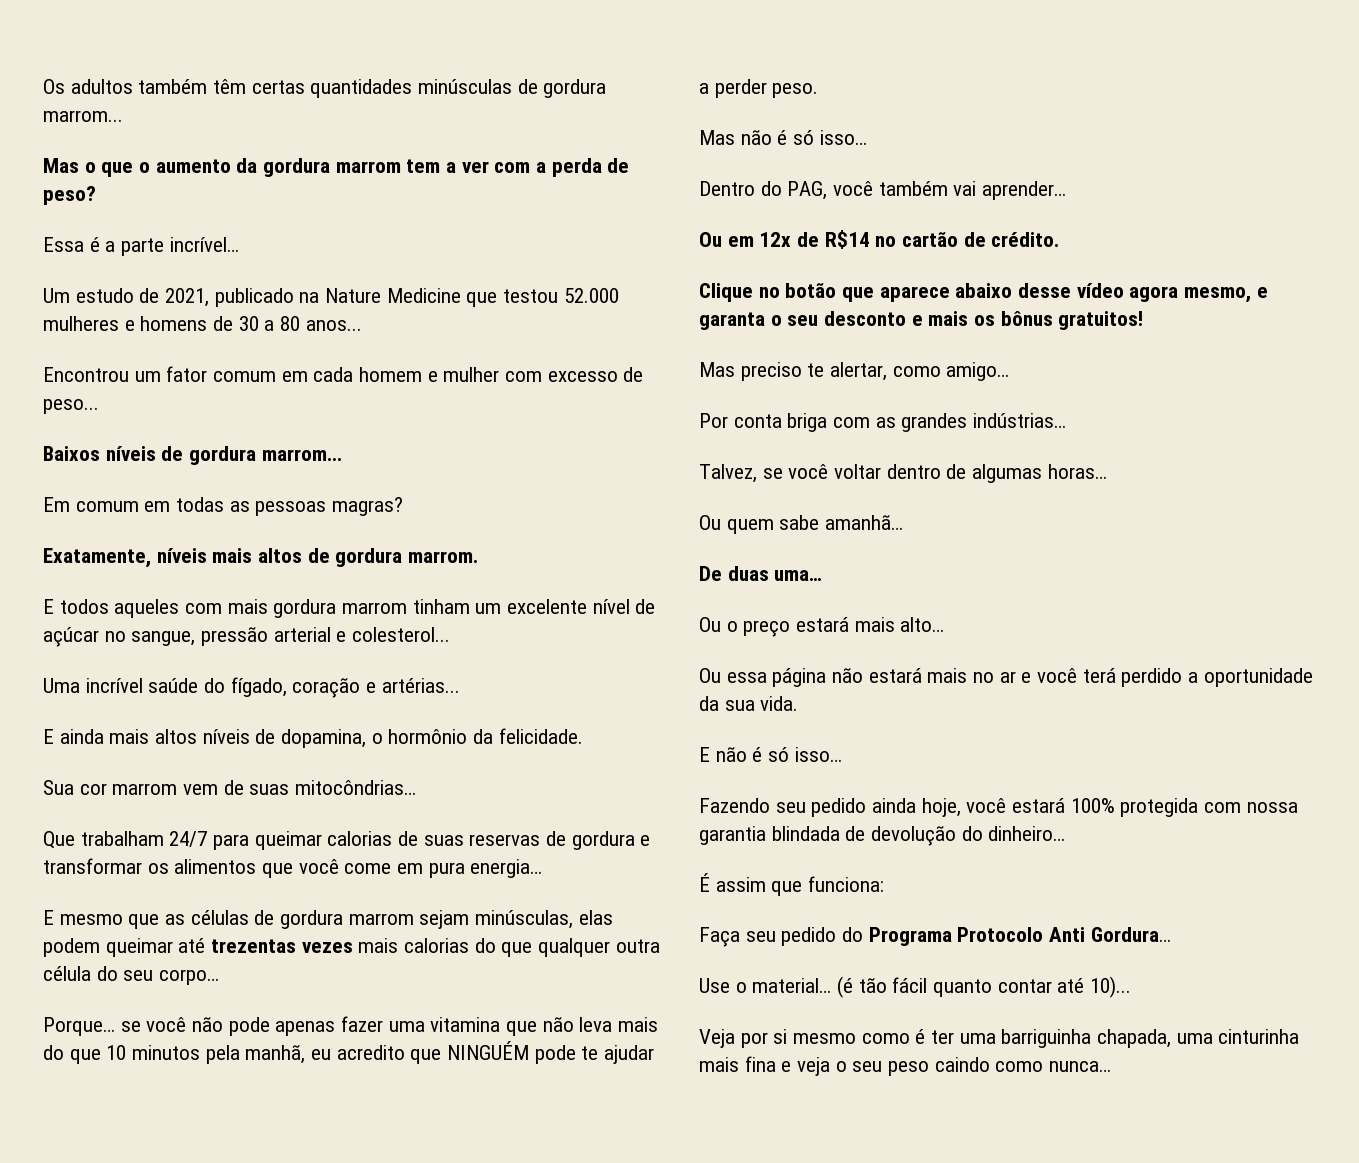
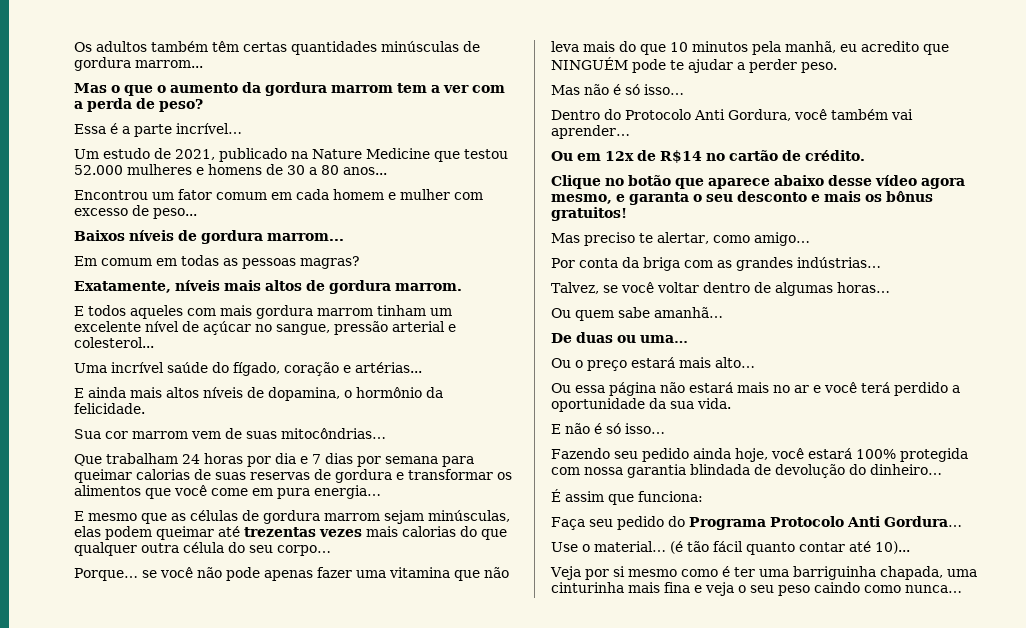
- Que trabalham 24/7 para queimar calorias de suas reservas de gordura e transformar os alimentos que você come em pura energia…
+ Que trabalham 24 horas por dia e 7 dias por semana para queimar calorias de suas reservas de gordura e transformar os alimentos que você come em pura energia…
- Dentro do PAG, você também vai aprender…
+ Dentro do Protocolo Anti Gordura, você também vai aprender…
- Por conta briga com as grandes indústrias…
+ Por conta da briga com as grandes indústrias…
- De duas uma…
+ De duas ou uma…

